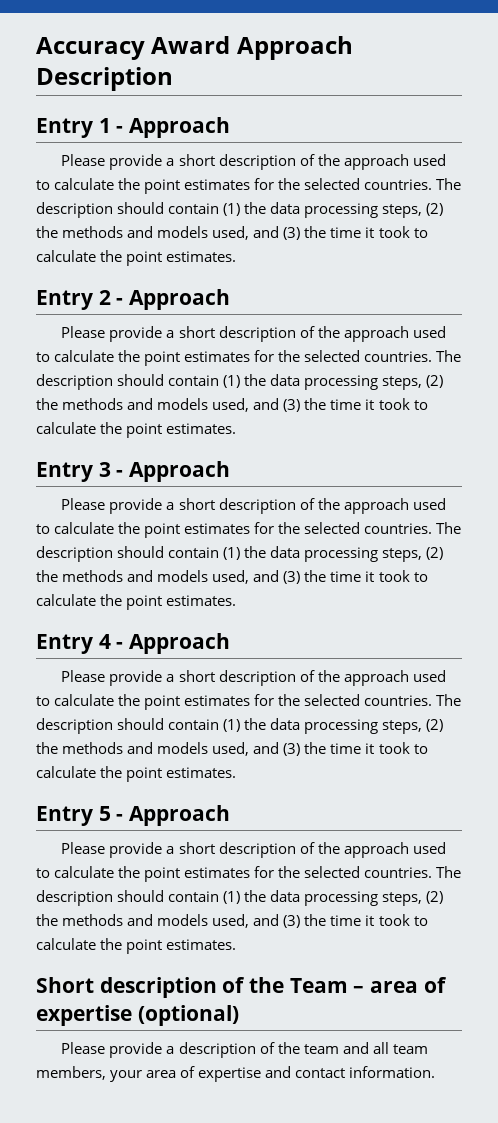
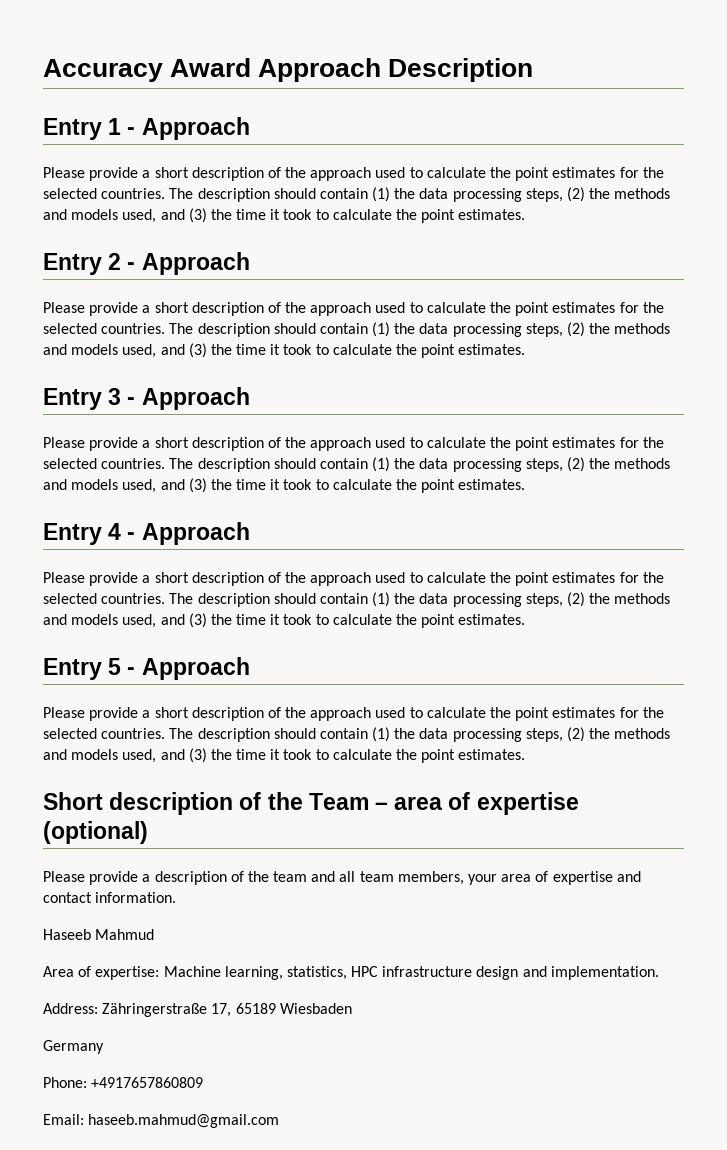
+ Haseeb Mahmud
+ Area of expertise: Machine learning, statistics, HPC infrastructure design and implementation.
+ Address: Zähringerstraße 17, 65189 Wiesbaden
+ Germany
+ Phone: +4917657860809
+ Email: haseeb.mahmud@gmail.com

